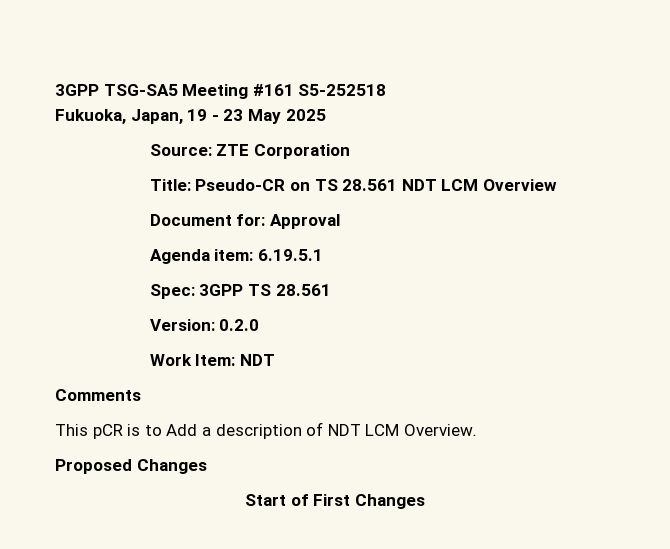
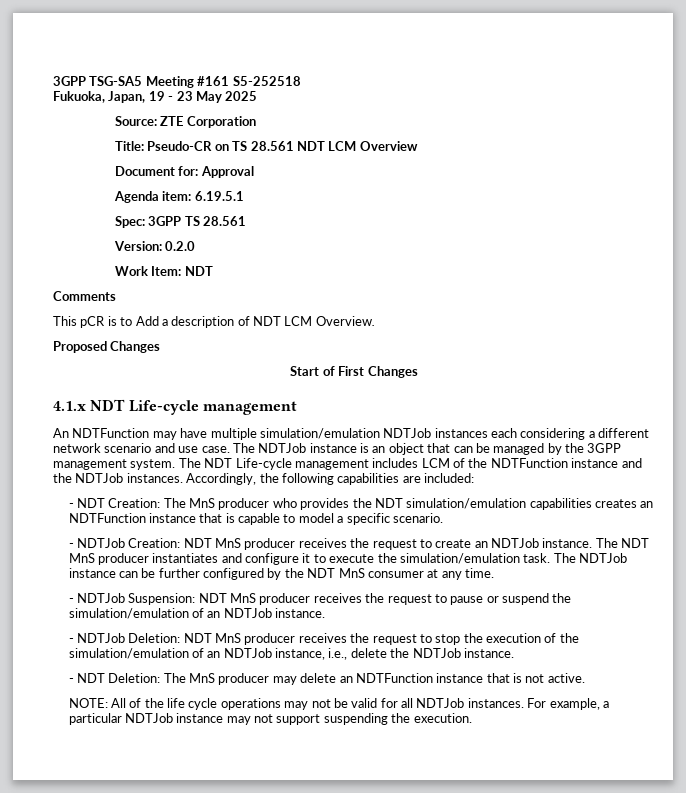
+ 4.1.x NDT Life-cycle management
+ An NDTFunction may have multiple simulation/emulation NDTJob instances each considering a different network scenario and use case. The NDTJob instance is an object that can be managed by the 3GPP management system. The NDT Life-cycle management includes LCM of the NDTFunction instance and the NDTJob instances. Accordingly, the following capabilities are included:
+ - NDT Creation: The MnS producer who provides the NDT simulation/emulation capabilities creates an NDTFunction instance that is capable to model a specific scenario.
+ - NDTJob Creation: NDT MnS producer receives the request to create an NDTJob instance. The NDT MnS producer instantiates and configure it to execute the simulation/emulation task. The NDTJob instance can be further configured by the NDT MnS consumer at any time.
+ - NDTJob Suspension: NDT MnS producer receives the request to pause or suspend the simulation/emulation of an NDTJob instance.
+ - NDTJob Deletion: NDT MnS producer receives the request to stop the execution of the simulation/emulation of an NDTJob instance, i.e., delete the NDTJob instance.
+ - NDT Deletion: The MnS producer may delete an NDTFunction instance that is not active.
+ NOTE: All of the life cycle operations may not be valid for all NDTJob instances. For example, a particular NDTJob instance may not support suspending the execution.

